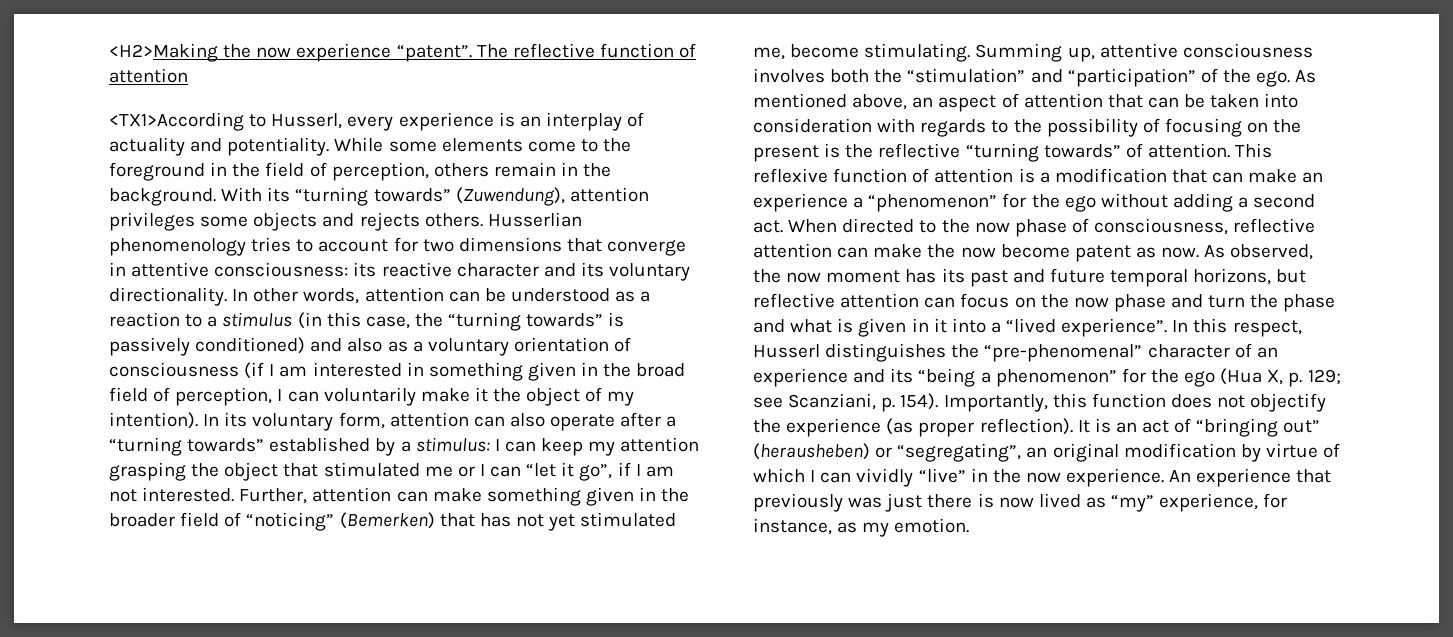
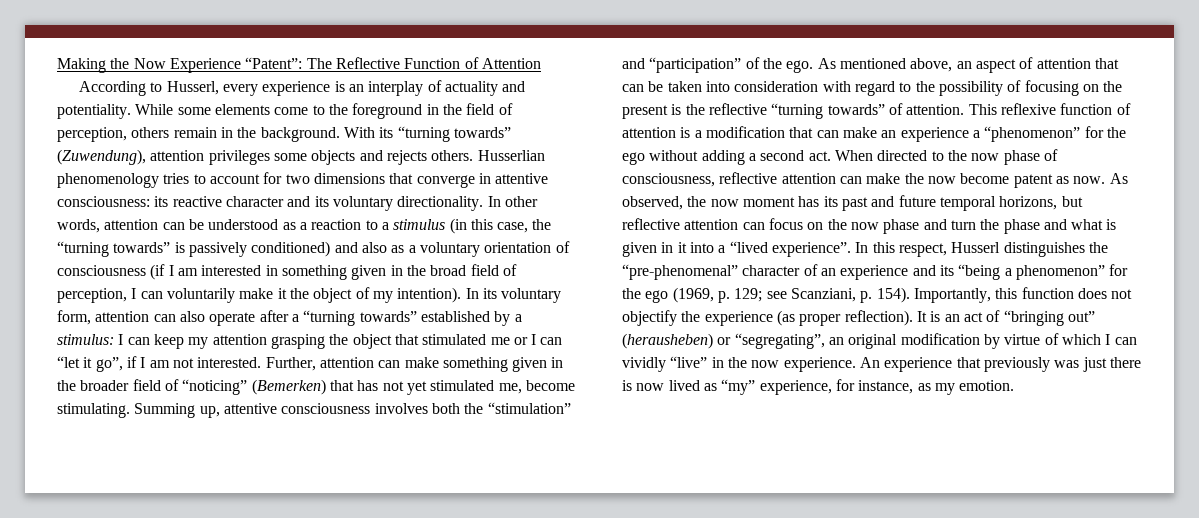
- <H2>Making the now experience “patent”. The reflective function of attention
- <TX1>According to Husserl, every experience is an interplay of actuality and potentiality.
+ Making the Now Experience “Patent”: The Reflective Function of Attention
+ According to Husserl, every experience is an interplay of actuality and potentiality.
- As mentioned above, an aspect of attention that can be taken into consideration with regards to the possibility of focusing on the present is the reflective “turning towards” of attention.
+ As mentioned above, an aspect of attention that can be taken into consideration with regard to the possibility of focusing on the present is the reflective “turning towards” of attention.
- In this respect, Husserl distinguishes the “pre-phenomenal” character of an experience and its “being a phenomenon” for the ego (Hua X, p. 129; see Scanziani, p. 154).
+ In this respect, Husserl distinguishes the “pre-phenomenal” character of an experience and its “being a phenomenon” for the ego (1969, p. 129; see Scanziani, p. 154).

